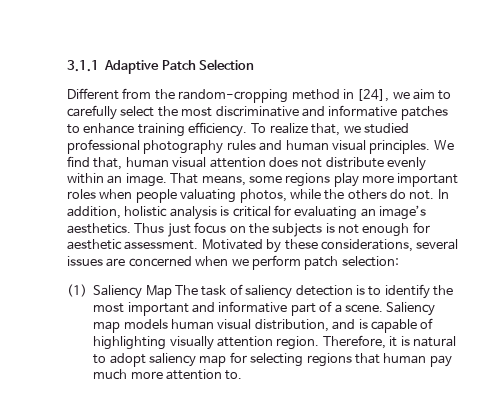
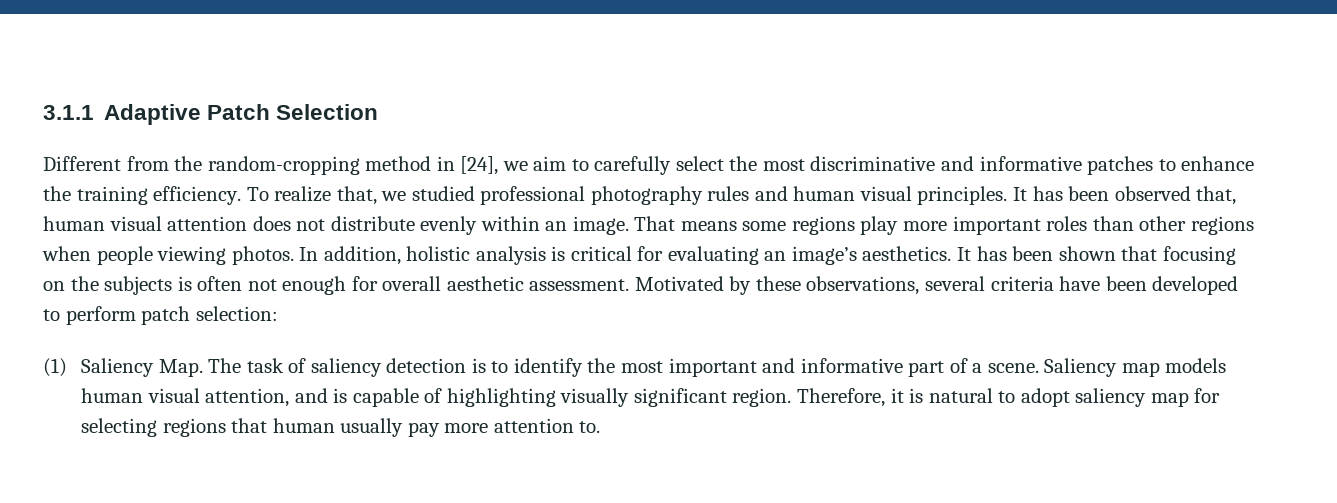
- Different from the random-cropping method in [24], we aim to carefully select the most discriminative and informative patches to enhance training efficiency.
+ Different from the random-cropping method in [24], we aim to carefully select the most discriminative and informative patches to enhance the training efficiency.
- We find that, human visual attention does not distribute evenly within an image.
+ It has been observed that, human visual attention does not distribute evenly within an image.
- That means, some regions play more important roles when people valuating photos, while the others do not.
+ That means some regions play more important roles than other regions when people viewing photos.
- Thus just focus on the subjects is not enough for aesthetic assessment.
+ It has been shown that focusing on the subjects is often not enough for overall aesthetic assessment.
- Motivated by these considerations, several issues are concerned when we perform patch selection:
+ Motivated by these observations, several criteria have been developed to perform patch selection:
- (1) Saliency Map The task of saliency detection is to identify the most important and informative part of a scene.
+ (1) Saliency Map. The task of saliency detection is to identify the most important and informative part of a scene.
- Saliency map models human visual distribution, and is capable of highlighting visually attention region.
+ Saliency map models human visual attention, and is capable of highlighting visually significant region.
- Therefore, it is natural to adopt saliency map for selecting regions that human pay much more attention to.
+ Therefore, it is natural to adopt saliency map for selecting regions that human usually pay more attention to.

